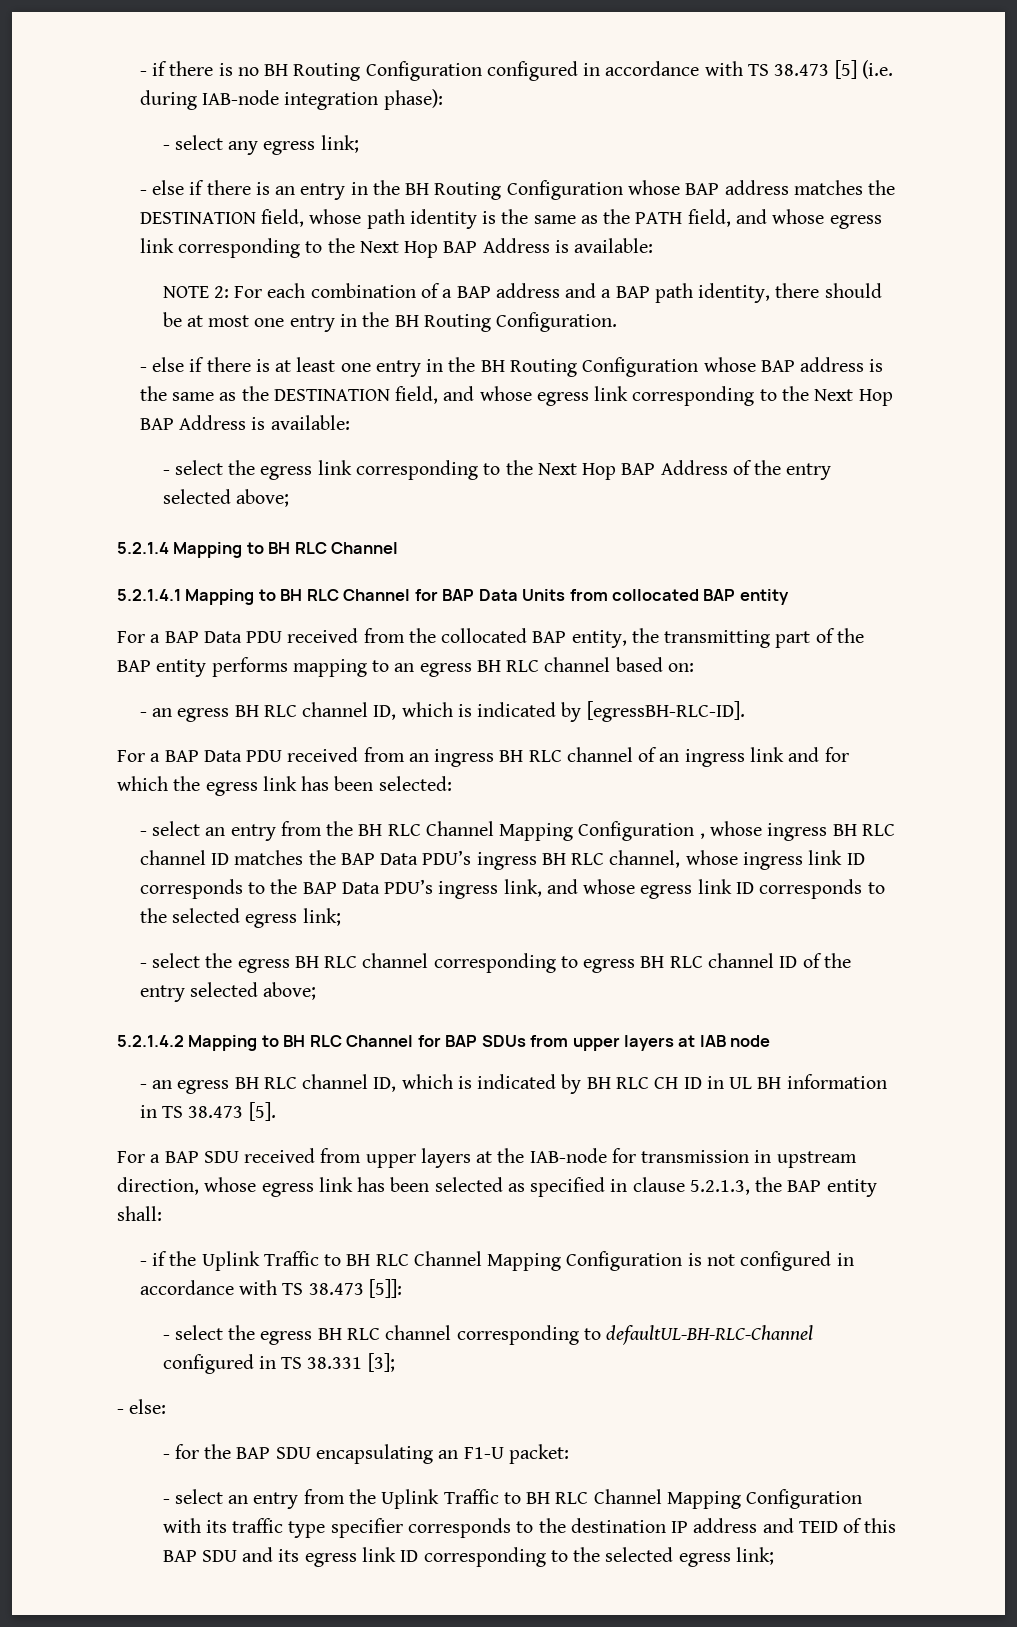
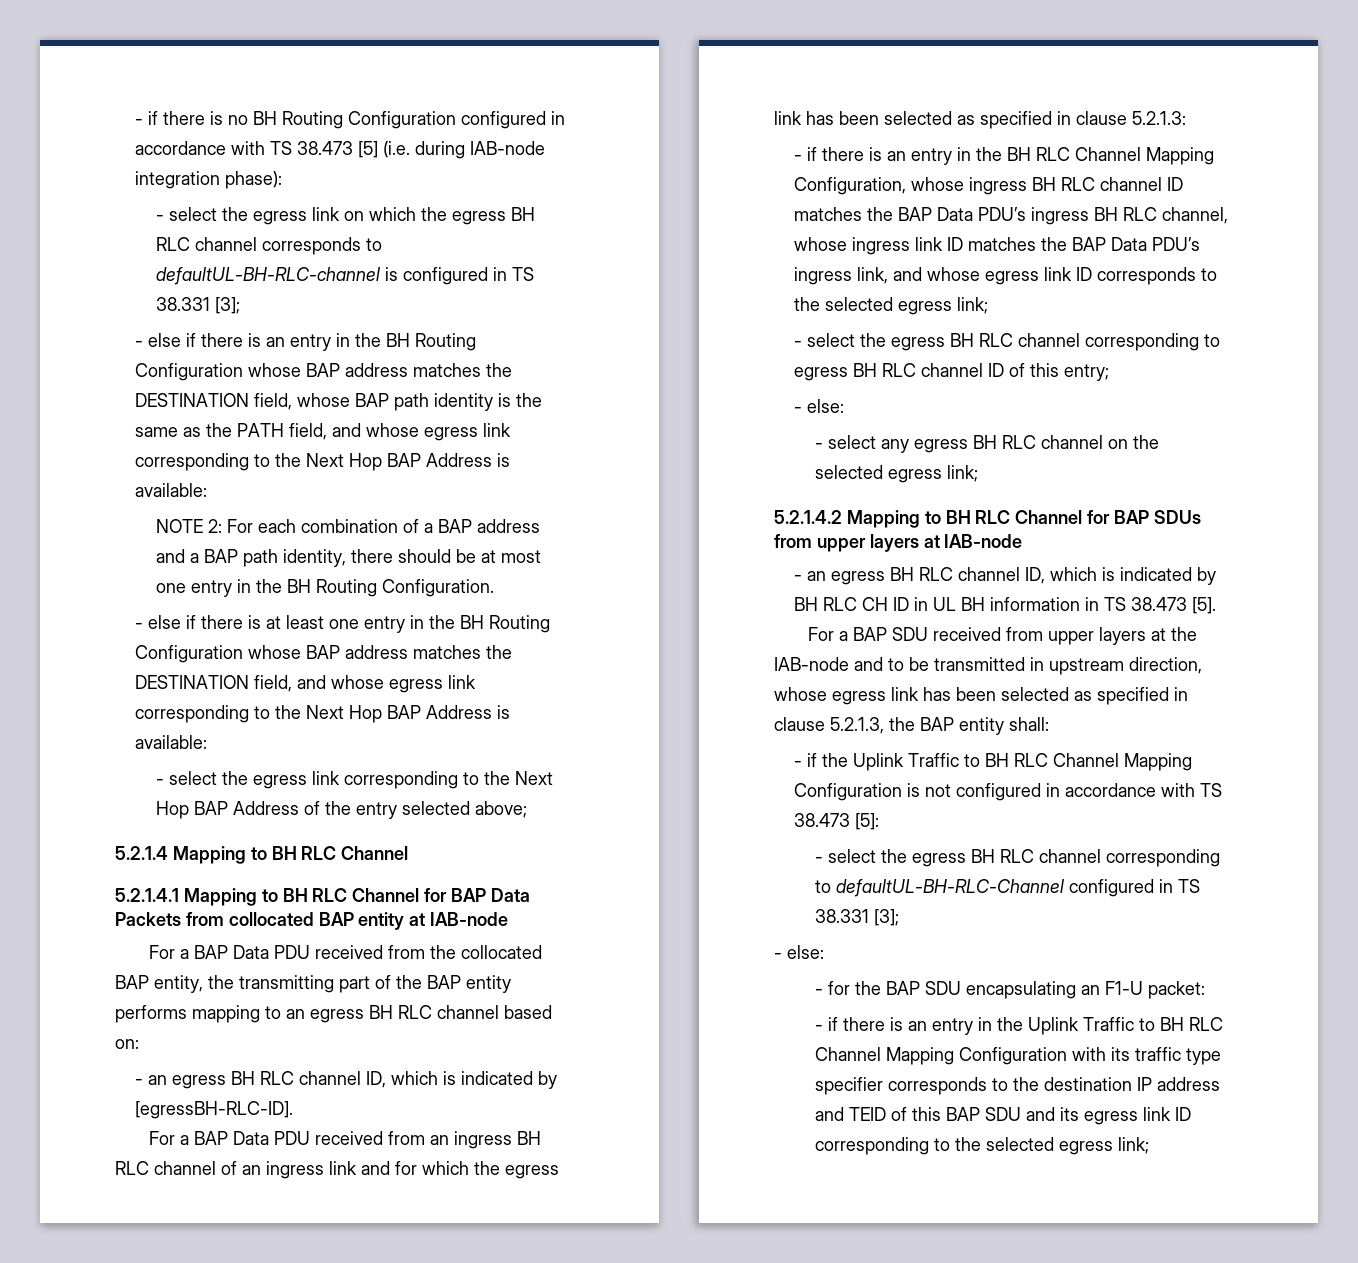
- - select any egress link;
+ - select the egress link on which the egress BH RLC channel corresponds to defaultUL-BH-RLC-channel is configured in TS 38.331 [3];
- - else if there is an entry in the BH Routing Configuration whose BAP address matches the DESTINATION field, whose path identity is the same as the PATH field, and whose egress link corresponding to the Next Hop BAP Address is available:
+ - else if there is an entry in the BH Routing Configuration whose BAP address matches the DESTINATION field, whose BAP path identity is the same as the PATH field, and whose egress link corresponding to the Next Hop BAP Address is available:
- - else if there is at least one entry in the BH Routing Configuration whose BAP address is the same as the DESTINATION field, and whose egress link corresponding to the Next Hop BAP Address is available:
+ - else if there is at least one entry in the BH Routing Configuration whose BAP address matches the DESTINATION field, and whose egress link corresponding to the Next Hop BAP Address is available:
- 5.2.1.4.1 Mapping to BH RLC Channel for BAP Data Units from collocated BAP entity
+ 5.2.1.4.1 Mapping to BH RLC Channel for BAP Data Packets from collocated BAP entity at IAB-node
- For a BAP Data PDU received from an ingress BH RLC channel of an ingress link and for which the egress link has been selected:
- - select an entry from the BH RLC Channel Mapping Configuration , whose ingress BH RLC channel ID matches the BAP Data PDU’s ingress BH RLC channel, whose ingress link ID corresponds to the BAP Data PDU’s ingress link, and whose egress link ID corresponds to the selected egress link;
+ For a BAP Data PDU received from an ingress BH RLC channel of an ingress link and for which the egress link has been selected as specified in clause 5.2.1.3:
+ - if there is an entry in the BH RLC Channel Mapping Configuration, whose ingress BH RLC channel ID matches the BAP Data PDU’s ingress BH RLC channel, whose ingress link ID matches the BAP Data PDU’s ingress link, and whose egress link ID corresponds to the selected egress link;
- - select the egress BH RLC channel corresponding to egress BH RLC channel ID of the entry selected above;
+ - select the egress BH RLC channel corresponding to egress BH RLC channel ID of this entry;
+ - else:
+ - select any egress BH RLC channel on the selected egress link;
- 5.2.1.4.2 Mapping to BH RLC Channel for BAP SDUs from upper layers at IAB node
+ 5.2.1.4.2 Mapping to BH RLC Channel for BAP SDUs from upper layers at IAB-node
- For a BAP SDU received from upper layers at the IAB-node for transmission in upstream direction, whose egress link has been selected as specified in clause 5.2.1.3, the BAP entity shall:
+ For a BAP SDU received from upper layers at the IAB-node and to be transmitted in upstream direction, whose egress link has been selected as specified in clause 5.2.1.3, the BAP entity shall:
- - if the Uplink Traffic to BH RLC Channel Mapping Configuration is not configured in accordance with TS 38.473 [5]]:
+ - if the Uplink Traffic to BH RLC Channel Mapping Configuration is not configured in accordance with TS 38.473 [5]:
- - select an entry from the Uplink Traffic to BH RLC Channel Mapping Configuration with its traffic type specifier corresponds to the destination IP address and TEID of this BAP SDU and its egress link ID corresponding to the selected egress link;
+ - if there is an entry in the Uplink Traffic to BH RLC Channel Mapping Configuration with its traffic type specifier corresponds to the destination IP address and TEID of this BAP SDU and its egress link ID corresponding to the selected egress link;

